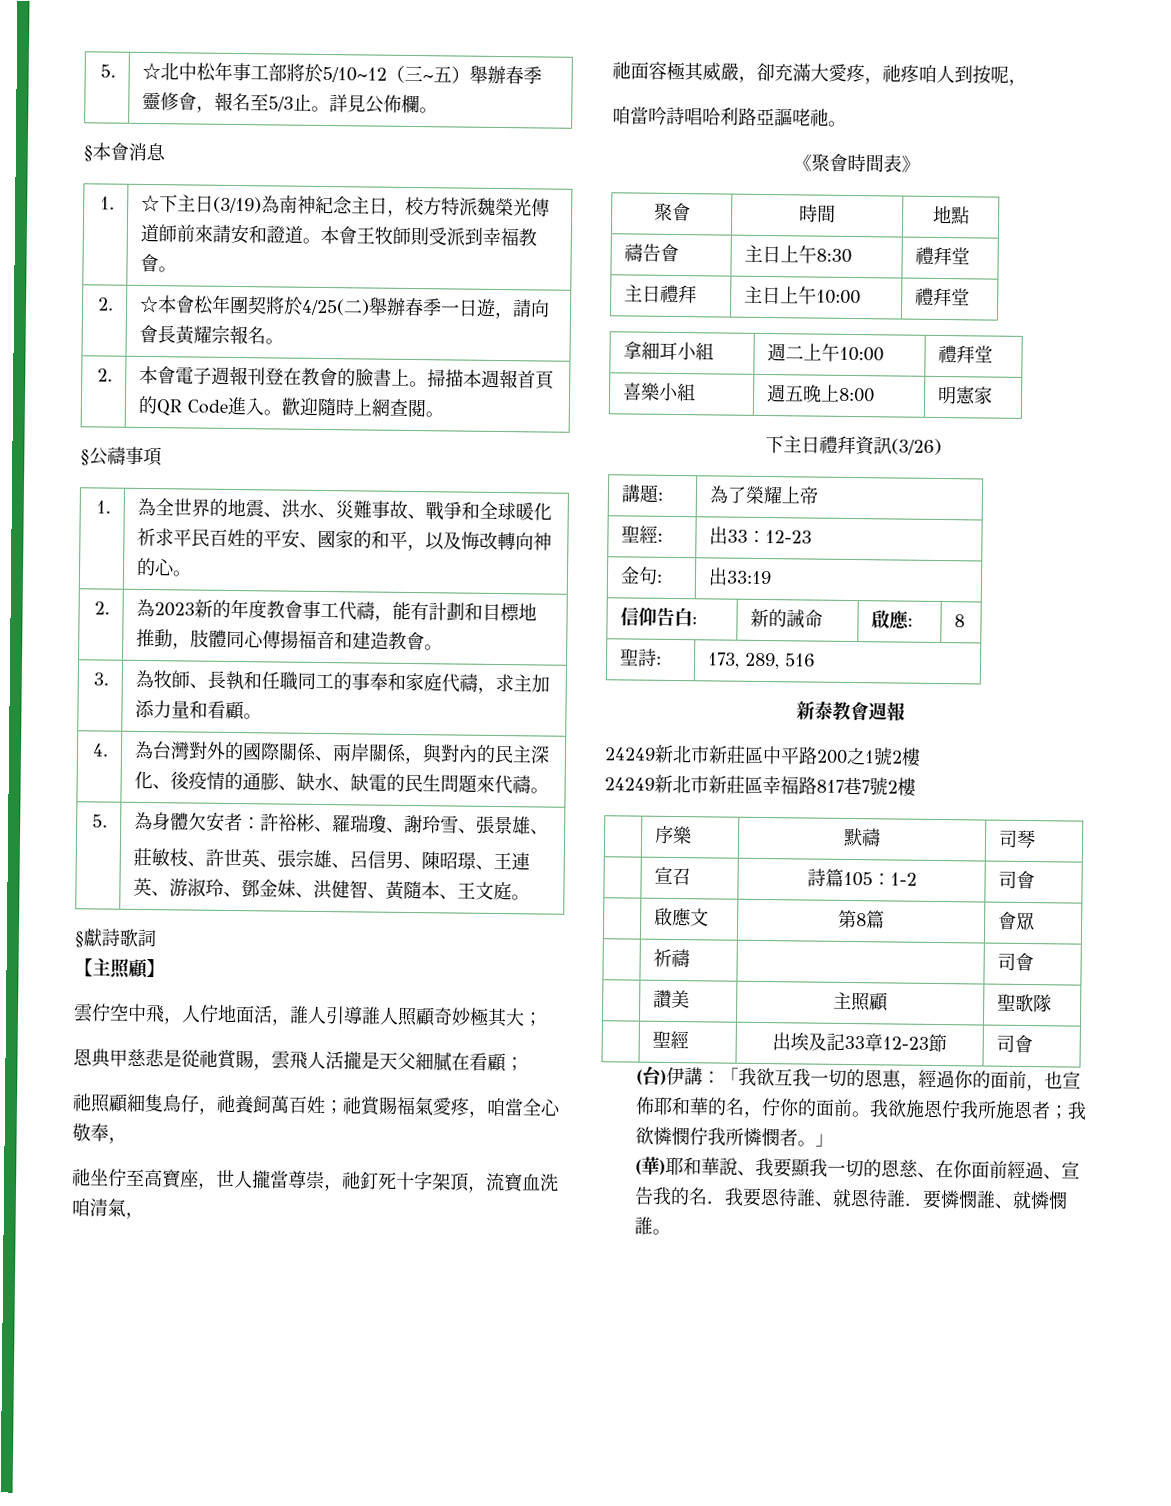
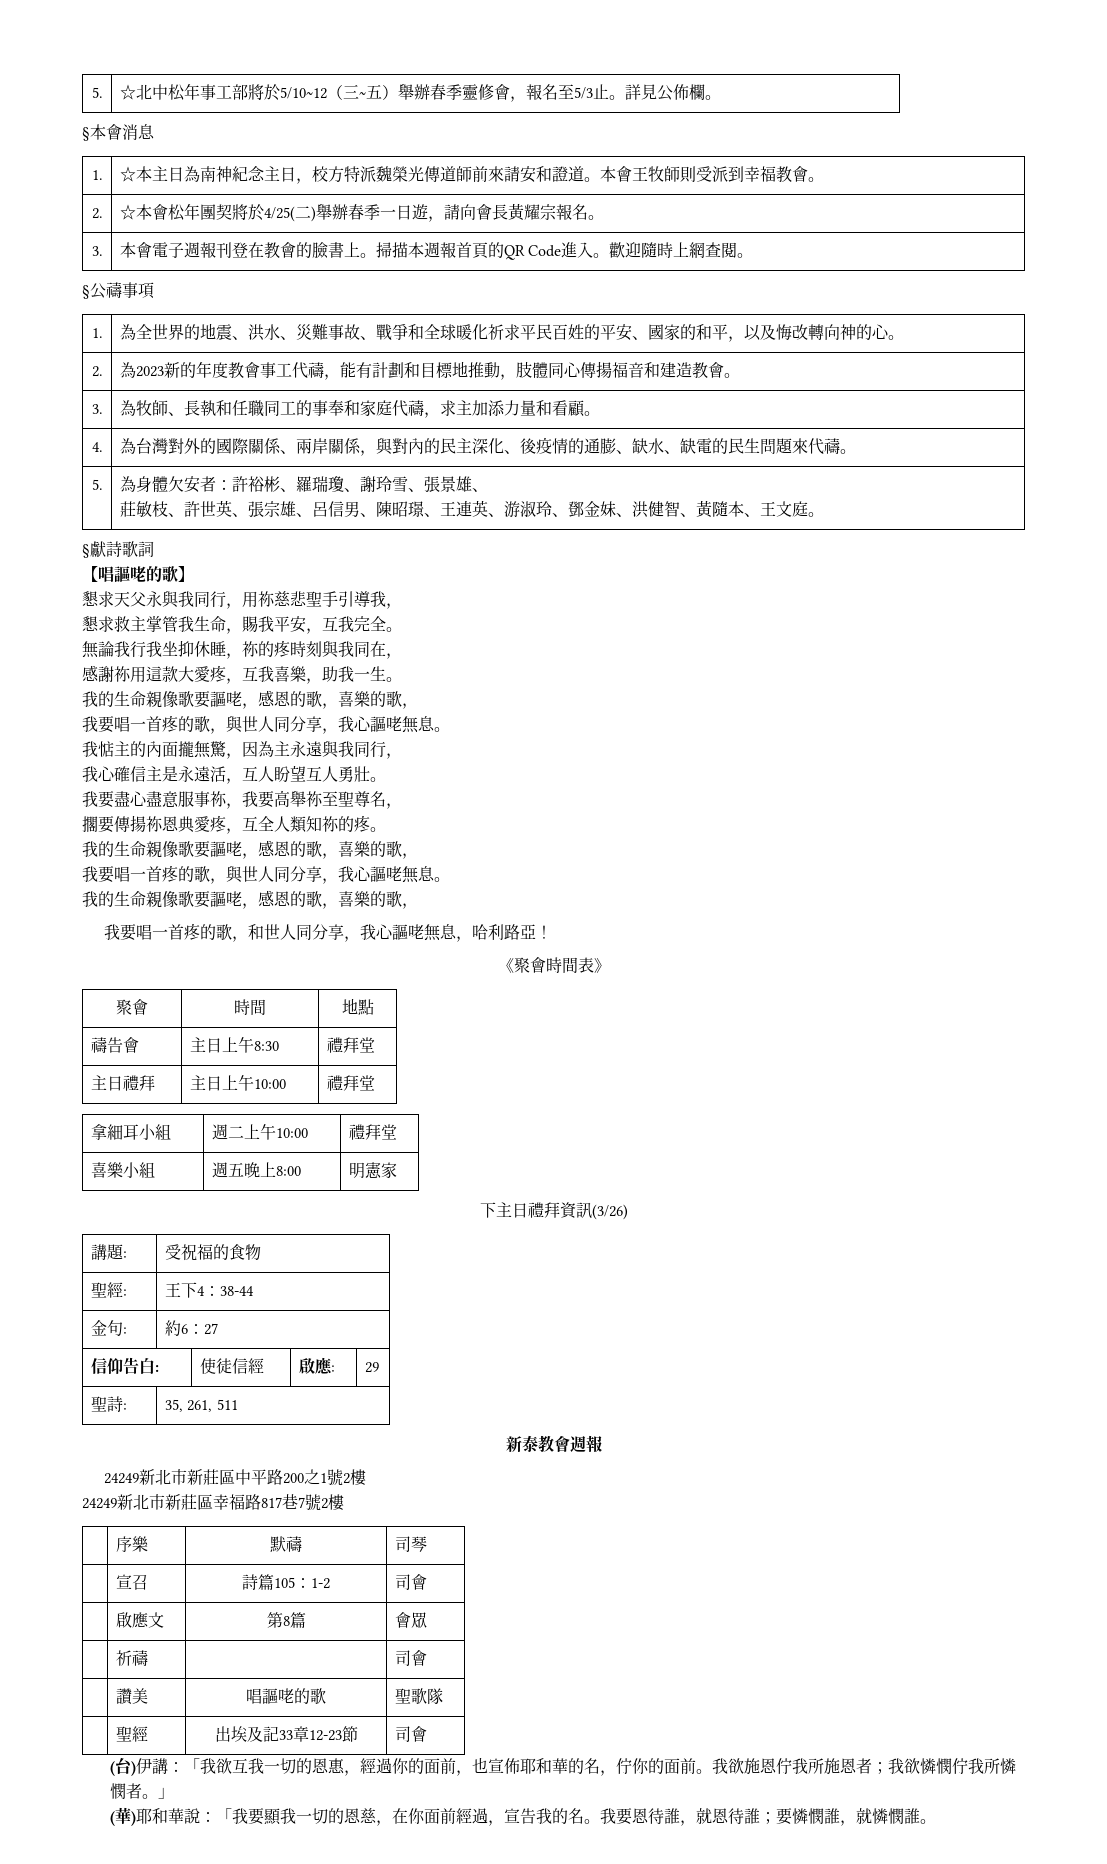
- 1. | ☆下主日(3/19)為南神紀念主日，校方特派魏榮光傳道師前來請安和證道。本會王牧師則受派到幸福教會。
+ 1. | ☆本主日為南神紀念主日，校方特派魏榮光傳道師前來請安和證道。本會王牧師則受派到幸福教會。
- 2. | 本會電子週報刊登在教會的臉書上。掃描本週報首頁的QR Code進入。歡迎隨時上網查閱。
+ 3. | 本會電子週報刊登在教會的臉書上。掃描本週報首頁的QR Code進入。歡迎隨時上網查閱。
- 【主照顧】
- 雲佇空中飛，人佇地面活，誰人引導誰人照顧奇妙極其大；
- 恩典甲慈悲是從祂賞賜，雲飛人活攏是天父細膩在看顧；
- 祂照顧細隻鳥仔，祂養飼萬百姓；祂賞賜福氣愛疼，咱當全心敬奉，
- 祂坐佇至高寶座，世人攏當尊崇，祂釘死十字架頂，流寶血洗咱清氣，
- 祂面容極其威嚴，卻充滿大愛疼，祂疼咱人到按呢，
- 咱當吟詩唱哈利路亞謳咾祂。
+ 【唱謳咾的歌】
+ 懇求天父永與我同行，用祢慈悲聖手引導我，
+ 懇求救主掌管我生命，賜我平安，互我完全。
+ 無論我行我坐抑休睡，祢的疼時刻與我同在，
+ 感謝祢用這款大愛疼，互我喜樂，助我一生。
+ 我的生命親像歌要謳咾，感恩的歌，喜樂的歌，
+ 我要唱一首疼的歌，與世人同分享，我心謳咾無息。
+ 我惦主的內面攏無驚，因為主永遠與我同行，
+ 我心確信主是永遠活，互人盼望互人勇壯。
+ 我要盡心盡意服事祢，我要高舉祢至聖尊名，
+ 擱要傳揚祢恩典愛疼，互全人類知祢的疼。
+ 我的生命親像歌要謳咾，感恩的歌，喜樂的歌，
+ 我要唱一首疼的歌，與世人同分享，我心謳咾無息。
+ 我的生命親像歌要謳咾，感恩的歌，喜樂的歌，
+ 我要唱一首疼的歌，和世人同分享，我心謳咾無息，哈利路亞！
- 講題: | 為了榮耀上帝
+ 講題: | 受祝福的食物
- 聖經: | 出33：12-23
+ 聖經: | 王下4：38-44
- 金句: | 出33:19
+ 金句: | 約6：27
- 信仰告白: | 新的誡命 | 啟應: | 8
+ 信仰告白: | 使徒信經 | 啟應: | 29
- 聖詩: | 173, 289, 516
+ 聖詩: | 35, 261, 511
- | 讚美 | 主照顧 | 聖歌隊
+ | 讚美 | 唱謳咾的歌 | 聖歌隊
- (華)耶和華說、我要顯我一切的恩慈、在你面前經過、宣告我的名．我要恩待誰、就恩待誰．要憐憫誰、就憐憫誰。
+ (華)耶和華說：「我要顯我一切的恩慈，在你面前經過，宣告我的名。我要恩待誰，就恩待誰；要憐憫誰，就憐憫誰。

